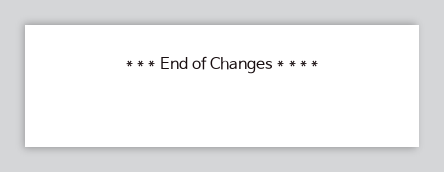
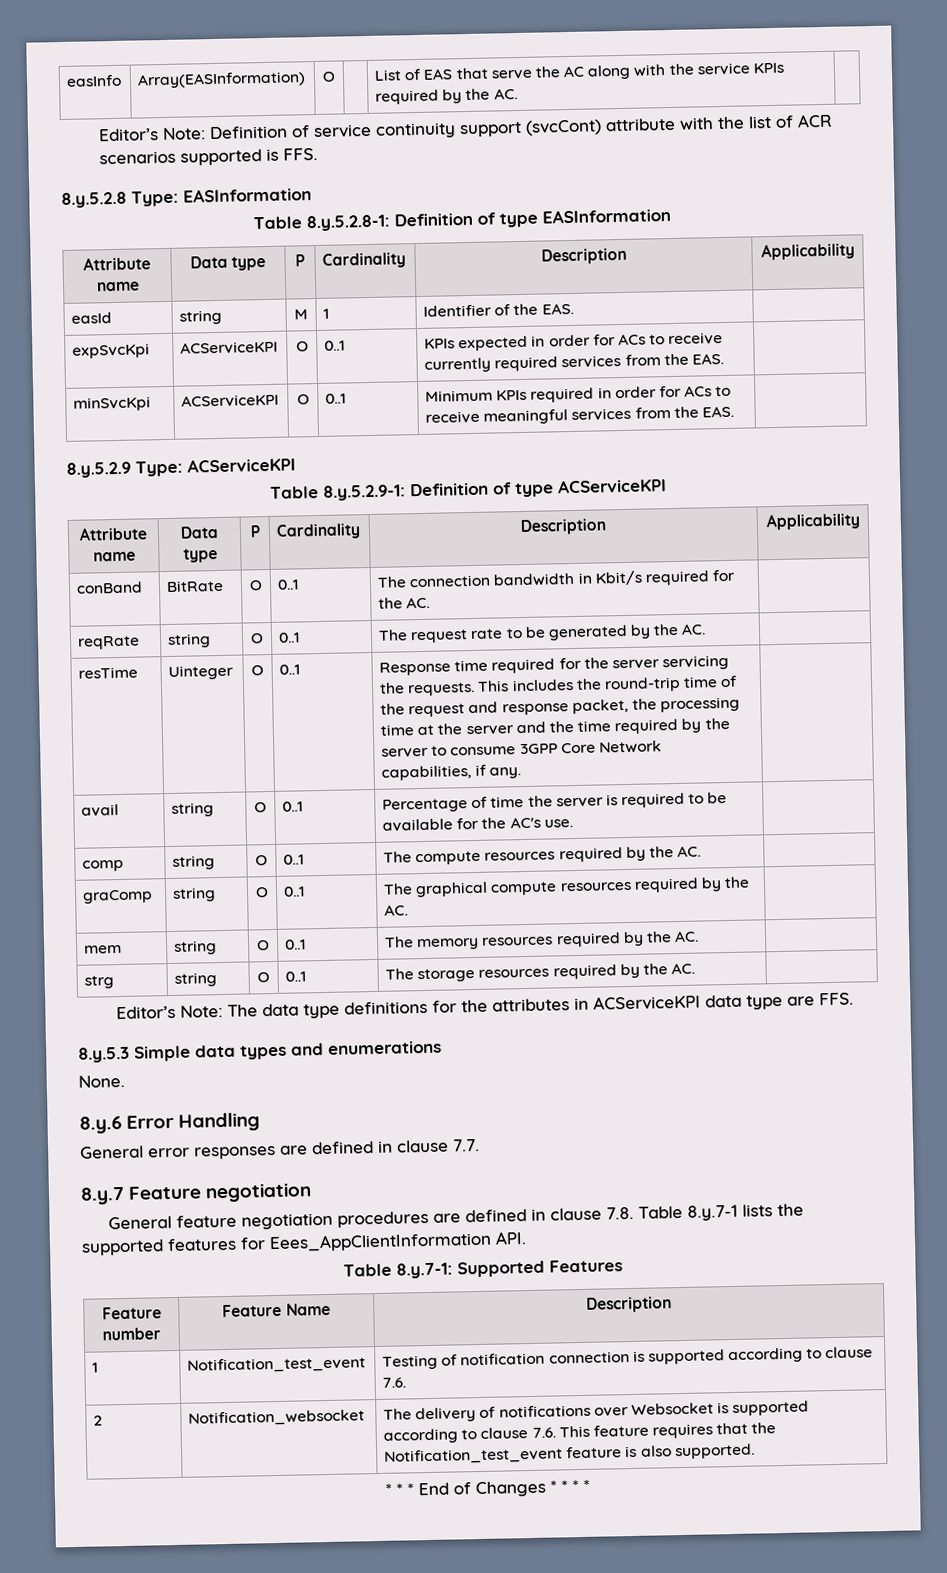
+ easInfo | Array(EASInformation) | O | | List of EAS that serve the AC along with the service KPIs required by the AC. |
+ Editor’s Note: Definition of service continuity support (svcCont) attribute with the list of ACR scenarios supported is FFS.
+ 8.y.5.2.8 Type: EASInformation
+ Table 8.y.5.2.8-1: Definition of type EASInformation
+ Attribute name | Data type | P | Cardinality | Description | Applicability
+ easId | string | M | 1 | Identifier of the EAS. |
+ expSvcKpi | ACServiceKPI | O | 0..1 | KPIs expected in order for ACs to receive currently required services from the EAS. |
+ minSvcKpi | ACServiceKPI | O | 0..1 | Minimum KPIs required in order for ACs to receive meaningful services from the EAS. |
+ 8.y.5.2.9 Type: ACServiceKPI
+ Table 8.y.5.2.9-1: Definition of type ACServiceKPI
+ Attribute name | Data type | P | Cardinality | Description | Applicability
+ conBand | BitRate | O | 0..1 | The connection bandwidth in Kbit/s required for the AC. |
+ reqRate | string | O | 0..1 | The request rate to be generated by the AC. |
+ resTime | Uinteger | O | 0..1 | Response time required for the server servicing the requests. This includes the round-trip time of the request and response packet, the processing time at the server and the time required by the server to consume 3GPP Core Network capabilities, if any. |
+ avail | string | O | 0..1 | Percentage of time the server is required to be available for the AC's use. |
+ comp | string | O | 0..1 | The compute resources required by the AC. |
+ graComp | string | O | 0..1 | The graphical compute resources required by the AC. |
+ mem | string | O | 0..1 | The memory resources required by the AC. |
+ strg | string | O | 0..1 | The storage resources required by the AC. |
+ Editor’s Note: The data type definitions for the attributes in ACServiceKPI data type are FFS.
+ 8.y.5.3 Simple data types and enumerations
+ None.
+ 8.y.6 Error Handling
+ General error responses are defined in clause 7.7.
+ 8.y.7 Feature negotiation
+ General feature negotiation procedures are defined in clause 7.8. Table 8.y.7-1 lists the supported features for Eees_AppClientInformation API.
+ Table 8.y.7-1: Supported Features
+ Feature number | Feature Name | Description
+ 1 | Notification_test_event | Testing of notification connection is supported according to clause 7.6.
+ 2 | Notification_websocket | The delivery of notifications over Websocket is supported according to clause 7.6. This feature requires that the Notification_test_event feature is also supported.

